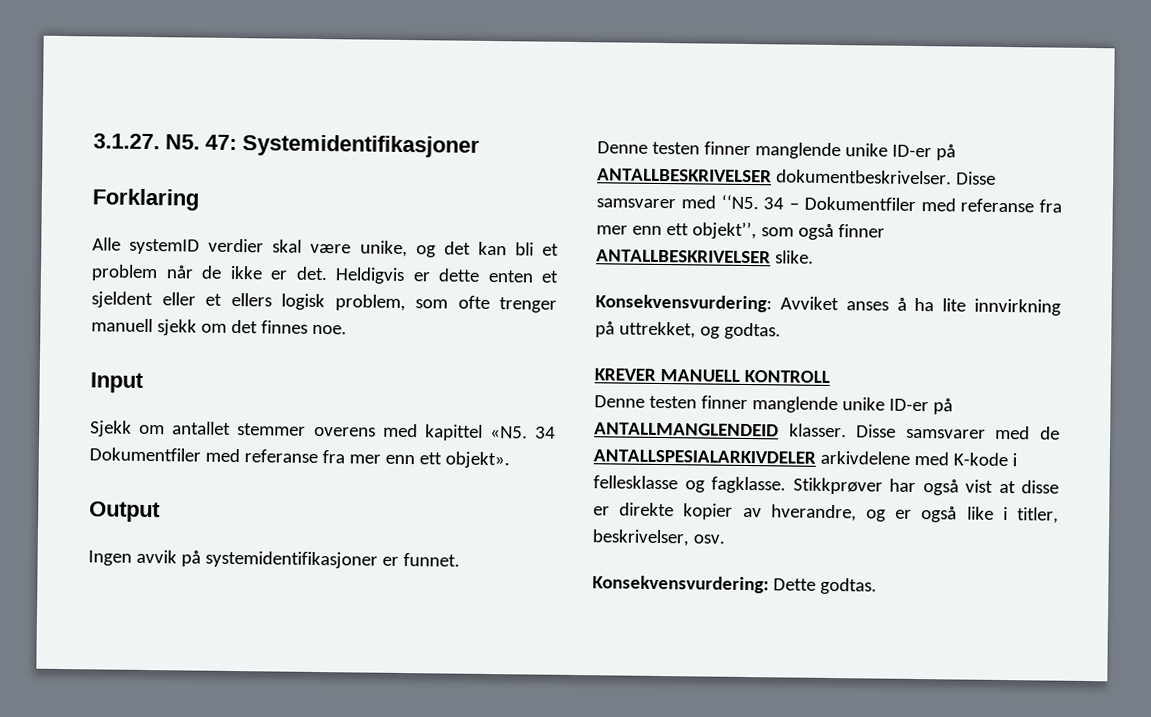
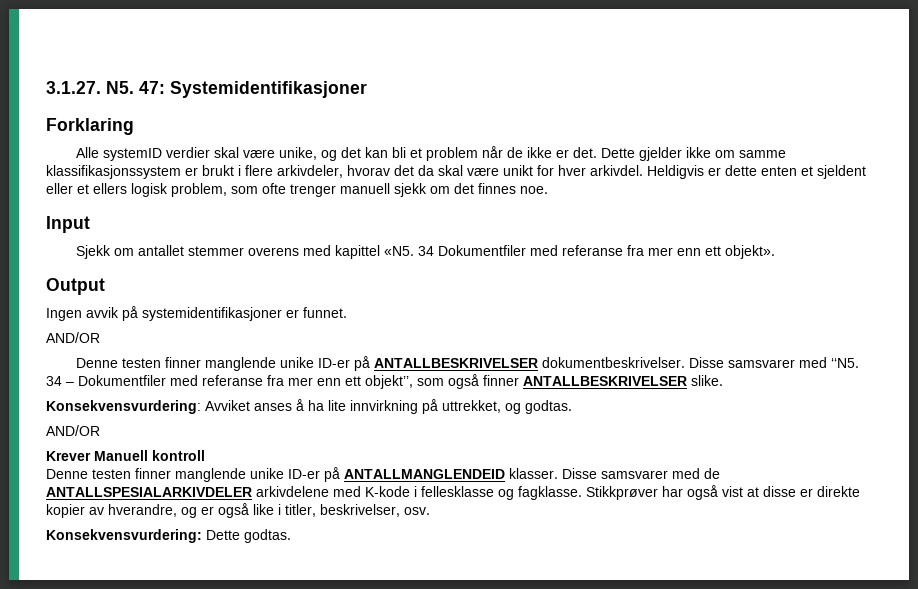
+ Dette gjelder ikke om samme klassifikasjonssystem er brukt i flere arkivdeler, hvorav det da skal være unikt for hver arkivdel.
  Ingen avvik på systemidentifikasjoner er funnet.
+ AND/OR
  Konsekvensvurdering: Avviket anses å ha lite innvirkning på uttrekket, og godtas.
- KREVER MANUELL KONTROLL
+ AND/OR
+ Krever Manuell kontroll

